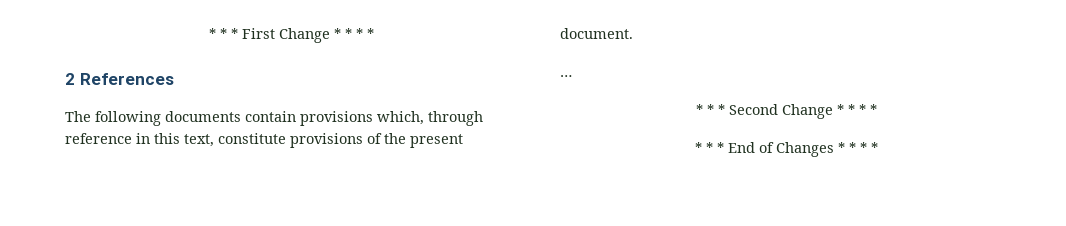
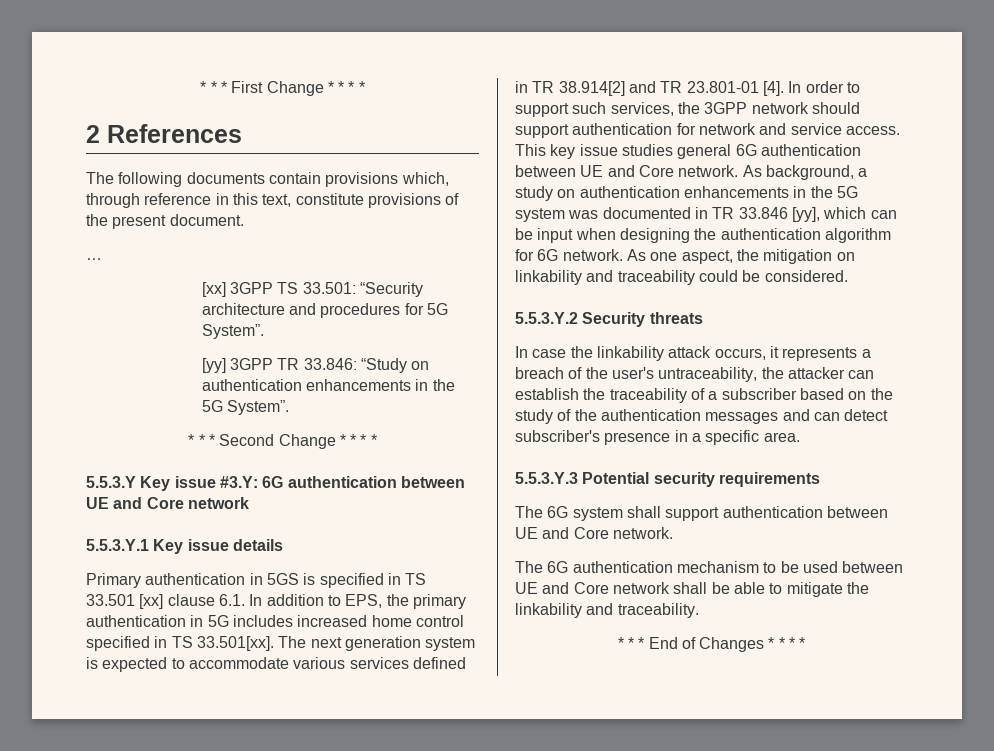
+ [xx] 3GPP TS 33.501: “Security architecture and procedures for 5G System”.
+ [yy] 3GPP TR 33.846: “Study on authentication enhancements in the 5G System”.
+ 5.5.3.Y Key issue #3.Y: 6G authentication between UE and Core network
+ 5.5.3.Y.1 Key issue details
+ Primary authentication in 5GS is specified in TS 33.501 [xx] clause 6.1. In addition to EPS, the primary authentication in 5G includes increased home control specified in TS 33.501[xx]. The next generation system is expected to accommodate various services defined in TR 38.914[2] and TR 23.801-01 [4]. In order to support such services, the 3GPP network should support authentication for network and service access. This key issue studies general 6G authentication between UE and Core network. As background, a study on authentication enhancements in the 5G system was documented in TR 33.846 [yy], which can be input when designing the authentication algorithm for 6G network. As one aspect, the mitigation on linkability and traceability could be considered.
+ 5.5.3.Y.2 Security threats
+ In case the linkability attack occurs, it represents a breach of the user's untraceability, the attacker can establish the traceability of a subscriber based on the study of the authentication messages and can detect subscriber's presence in a specific area.
+ 5.5.3.Y.3 Potential security requirements
+ The 6G system shall support authentication between UE and Core network.
+ The 6G authentication mechanism to be used between UE and Core network shall be able to mitigate the linkability and traceability.

